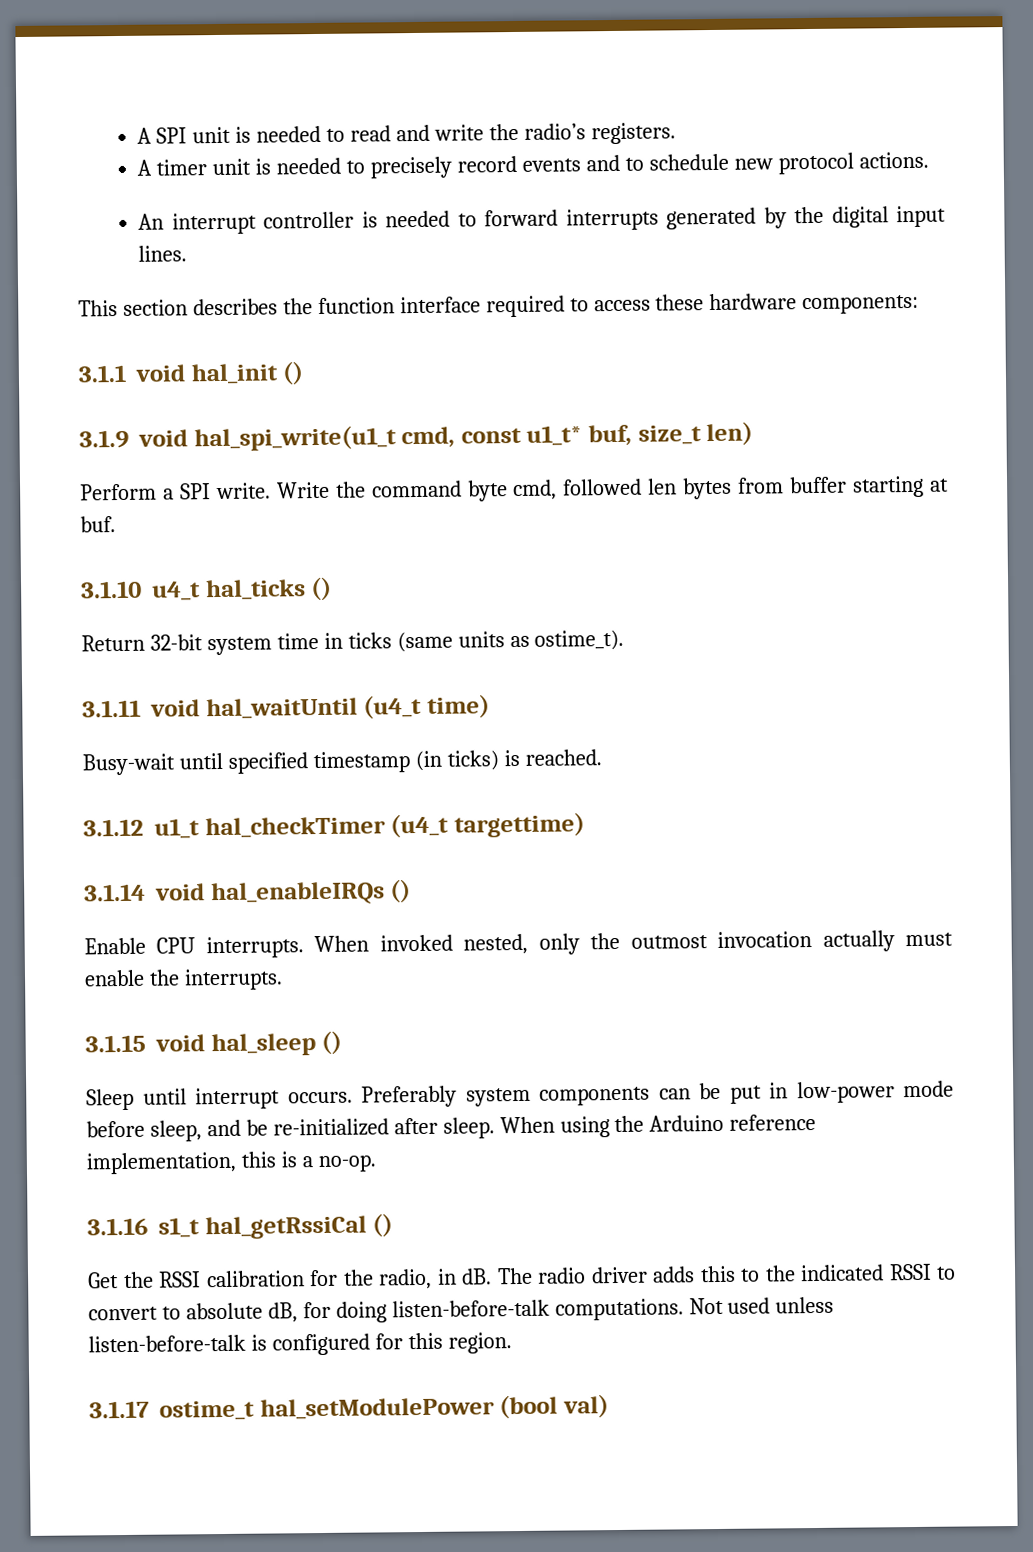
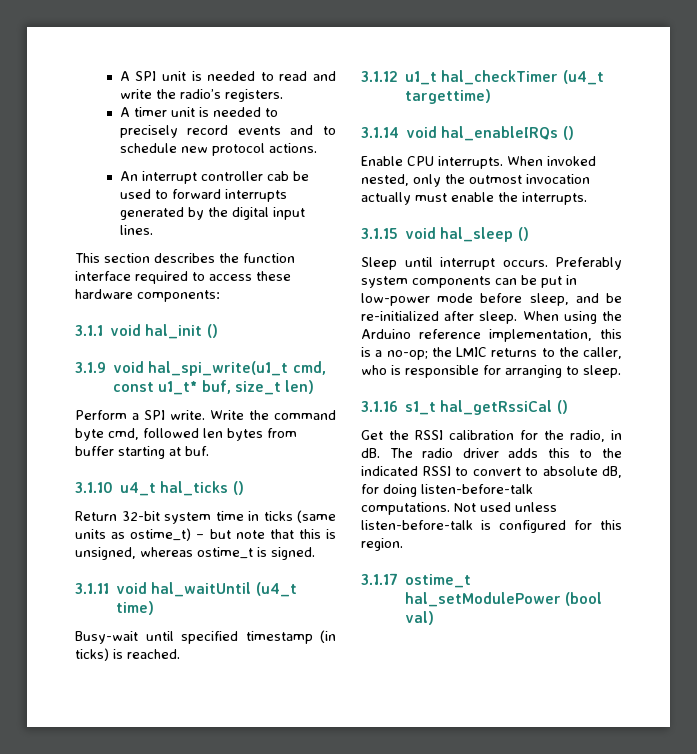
- An interrupt controller is needed to forward interrupts generated by the digital input lines.
+ An interrupt controller cab be used to forward interrupts generated by the digital input lines.
- Return 32-bit system time in ticks (same units as ostime_t).
+ Return 32-bit system time in ticks (same units as ostime_t) – but note that this is unsigned, whereas ostime_t is signed.
- When using the Arduino reference implementation, this is a no-op.
+ When using the Arduino reference implementation, this is a no-op; the LMIC returns to the caller, who is responsible for arranging to sleep.

